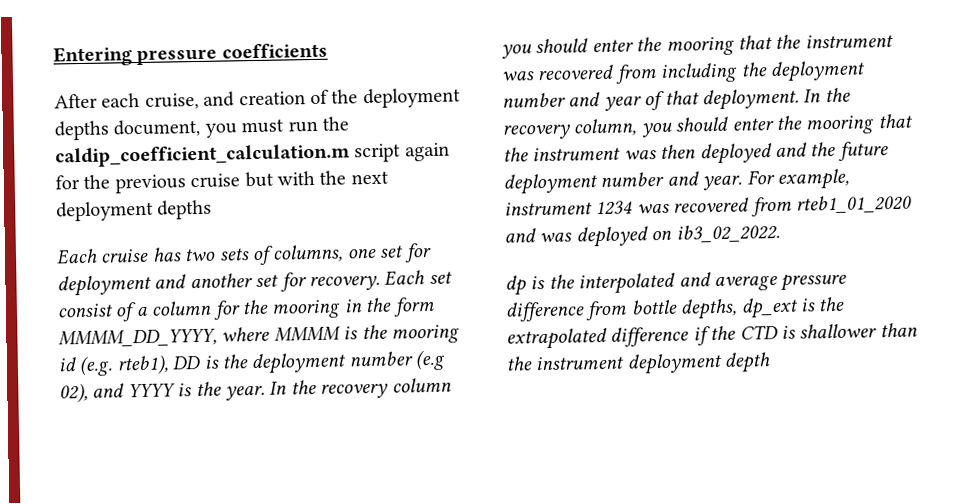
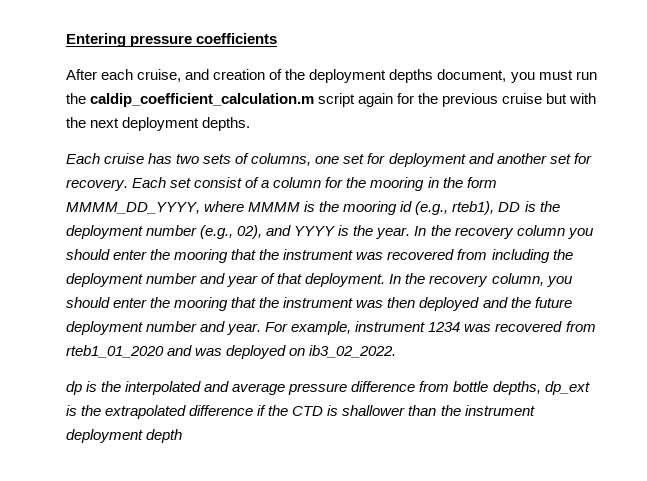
- After each cruise, and creation of the deployment depths document, you must run the caldip_coefficient_calculation.m script again for the previous cruise but with the next deployment depths
+ After each cruise, and creation of the deployment depths document, you must run the caldip_coefficient_calculation.m script again for the previous cruise but with the next deployment depths.
- Each set consist of a column for the mooring in the form MMMM_DD_YYYY, where MMMM is the mooring id (e.g. rteb1), DD is the deployment number (e.g 02), and YYYY is the year.
+ Each set consist of a column for the mooring in the form MMMM_DD_YYYY, where MMMM is the mooring id (e.g., rteb1), DD is the deployment number (e.g., 02), and YYYY is the year.

